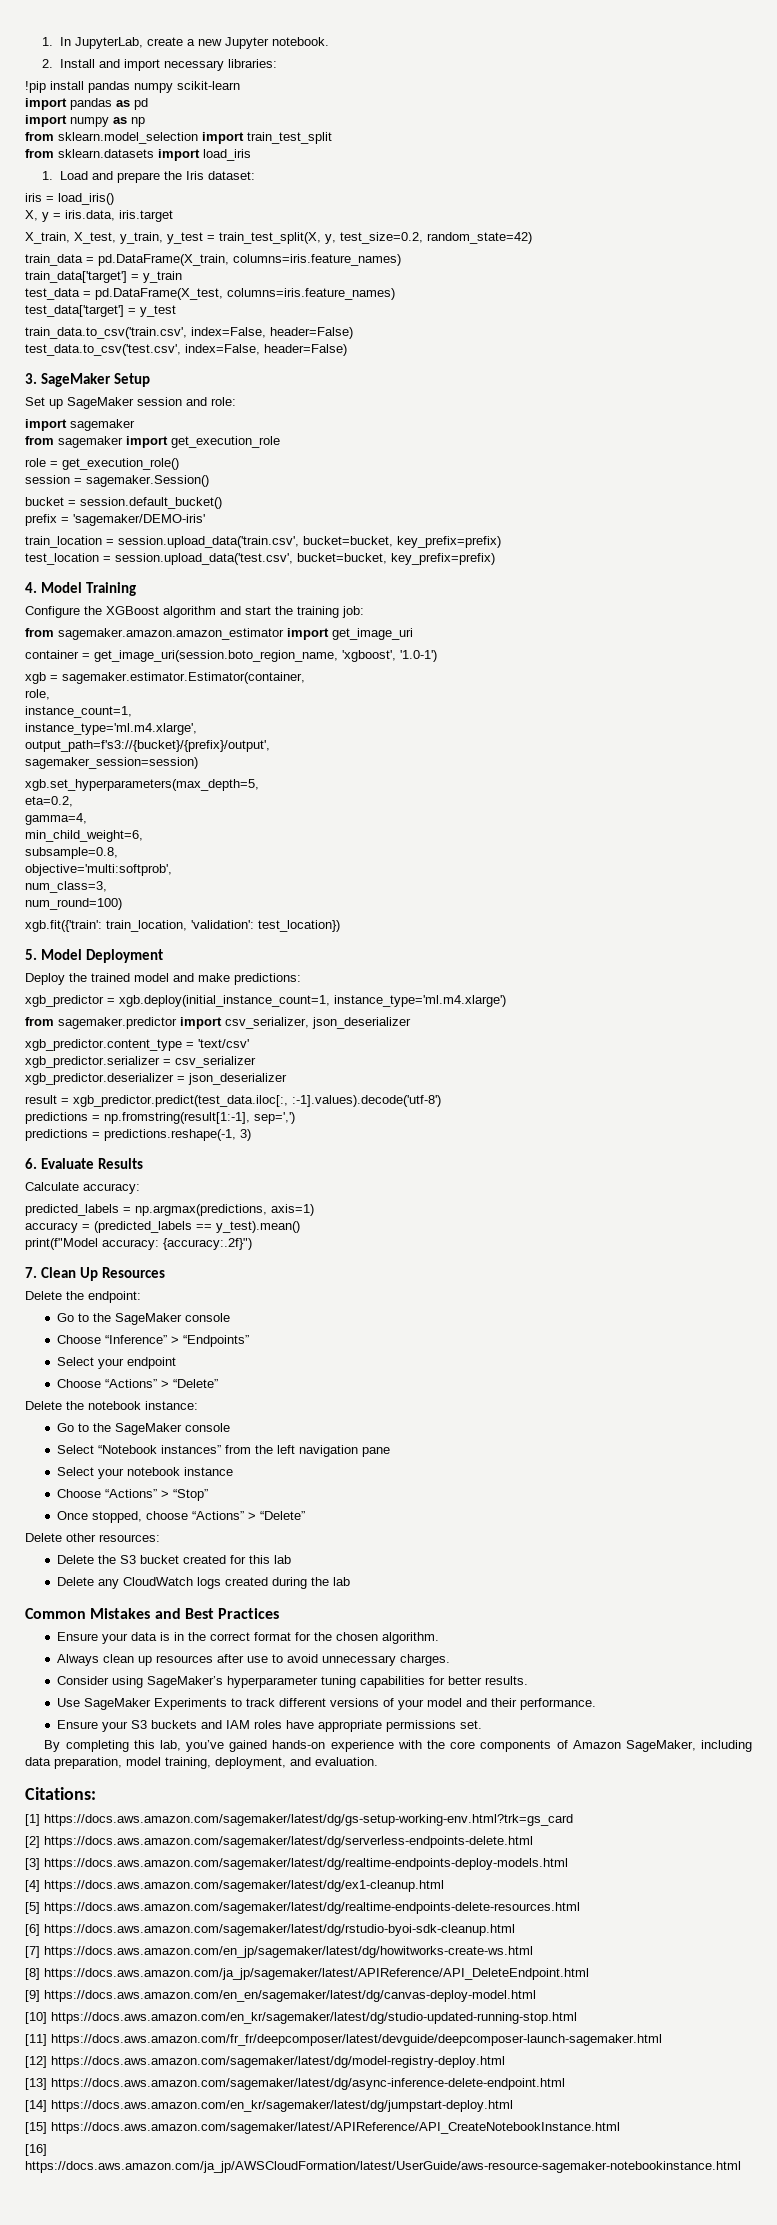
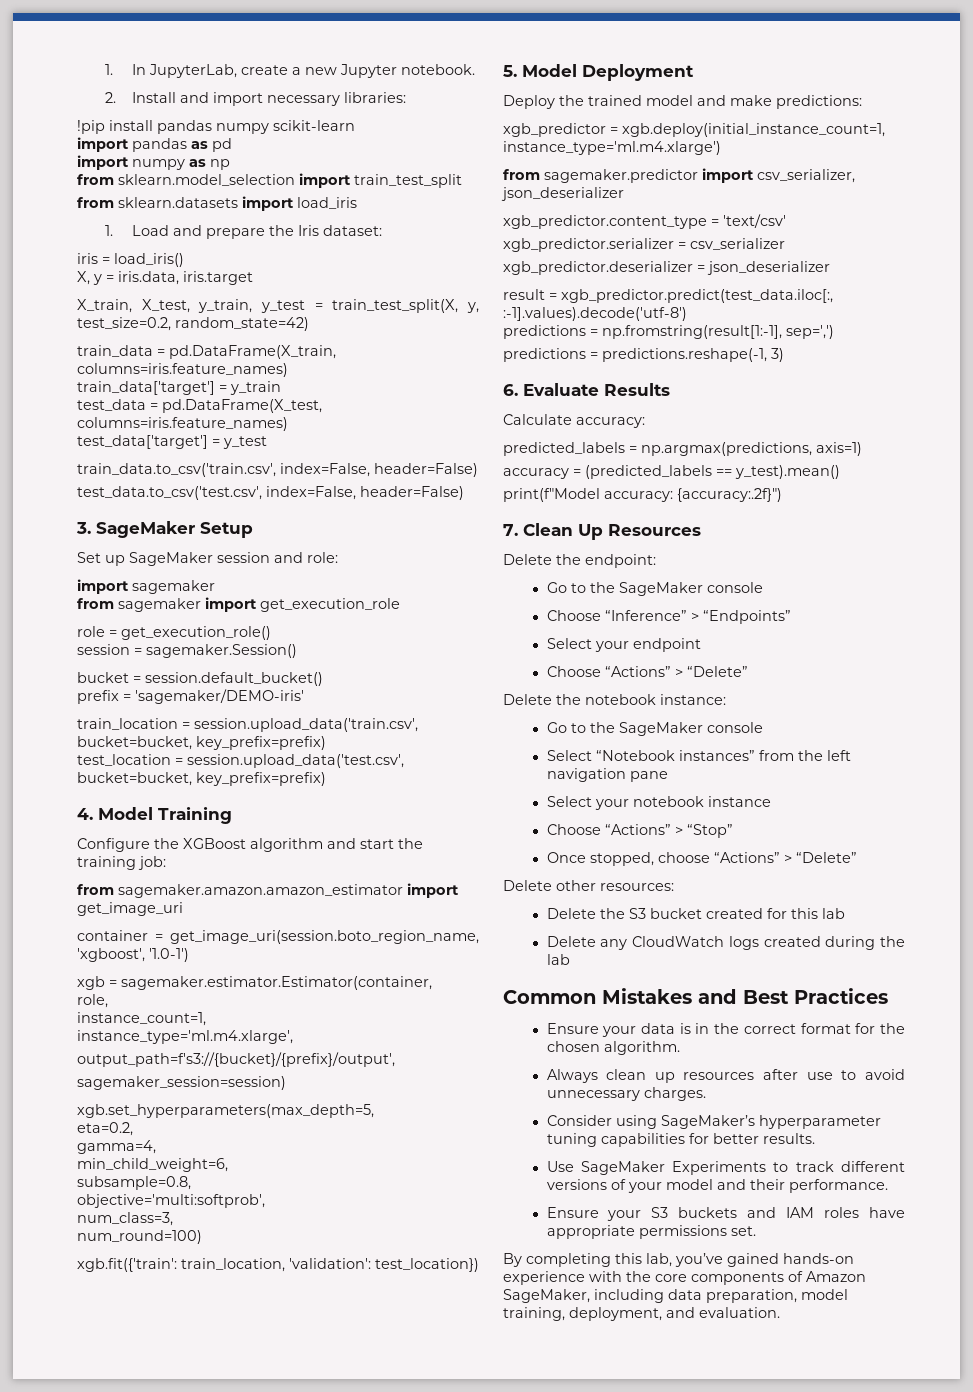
- Citations:
- [1] https://docs.aws.amazon.com/sagemaker/latest/dg/gs-setup-working-env.html?trk=gs_card
- [2] https://docs.aws.amazon.com/sagemaker/latest/dg/serverless-endpoints-delete.html
- [3] https://docs.aws.amazon.com/sagemaker/latest/dg/realtime-endpoints-deploy-models.html
- [4] https://docs.aws.amazon.com/sagemaker/latest/dg/ex1-cleanup.html
- [5] https://docs.aws.amazon.com/sagemaker/latest/dg/realtime-endpoints-delete-resources.html
- [6] https://docs.aws.amazon.com/sagemaker/latest/dg/rstudio-byoi-sdk-cleanup.html
- [7] https://docs.aws.amazon.com/en_jp/sagemaker/latest/dg/howitworks-create-ws.html
- [8] https://docs.aws.amazon.com/ja_jp/sagemaker/latest/APIReference/API_DeleteEndpoint.html
- [9] https://docs.aws.amazon.com/en_en/sagemaker/latest/dg/canvas-deploy-model.html
- [10] https://docs.aws.amazon.com/en_kr/sagemaker/latest/dg/studio-updated-running-stop.html
- [11] https://docs.aws.amazon.com/fr_fr/deepcomposer/latest/devguide/deepcomposer-launch-sagemaker.html
- [12] https://docs.aws.amazon.com/sagemaker/latest/dg/model-registry-deploy.html
- [13] https://docs.aws.amazon.com/sagemaker/latest/dg/async-inference-delete-endpoint.html
- [14] https://docs.aws.amazon.com/en_kr/sagemaker/latest/dg/jumpstart-deploy.html
- [15] https://docs.aws.amazon.com/sagemaker/latest/APIReference/API_CreateNotebookInstance.html
- [16] https://docs.aws.amazon.com/ja_jp/AWSCloudFormation/latest/UserGuide/aws-resource-sagemaker-notebookinstance.html

